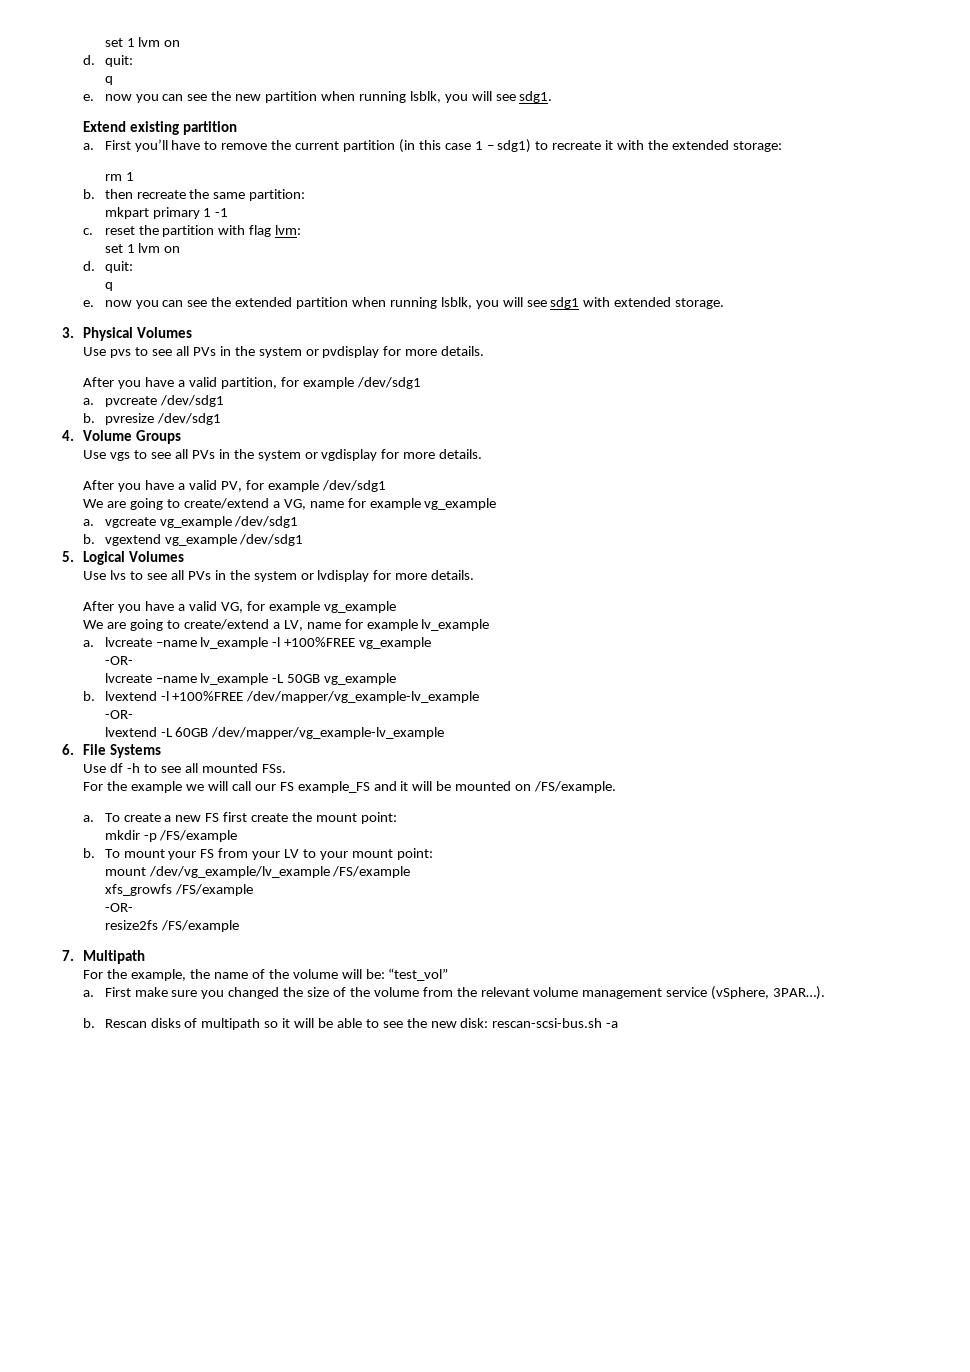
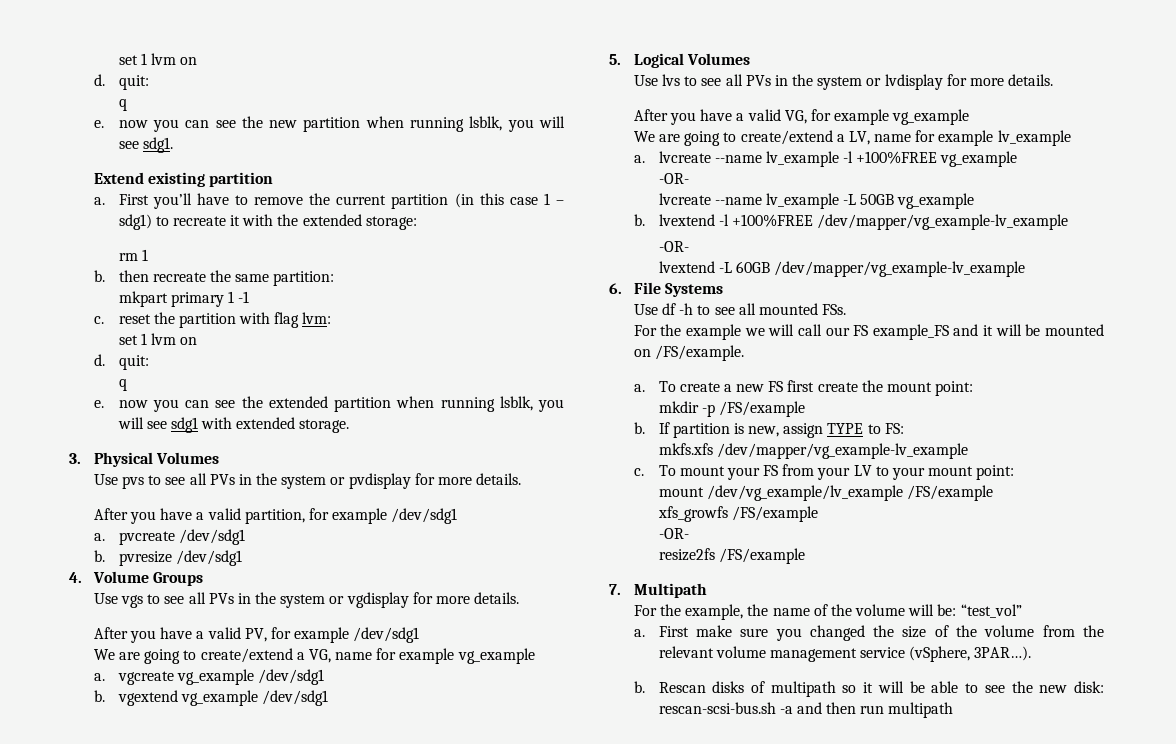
- a. lvcreate –name lv_example -l +100%FREE vg_example
+ a. lvcreate --name lv_example -l +100%FREE vg_example
- lvcreate –name lv_example -L 50GB vg_example
+ lvcreate --name lv_example -L 50GB vg_example
+ If partition is new, assign TYPE to FS:
+ mkfs.xfs /dev/mapper/vg_example-lv_example
+ c.
- Rescan disks of multipath so it will be able to see the new disk: rescan-scsi-bus.sh -a
+ Rescan disks of multipath so it will be able to see the new disk: rescan-scsi-bus.sh -a and then run multipath

